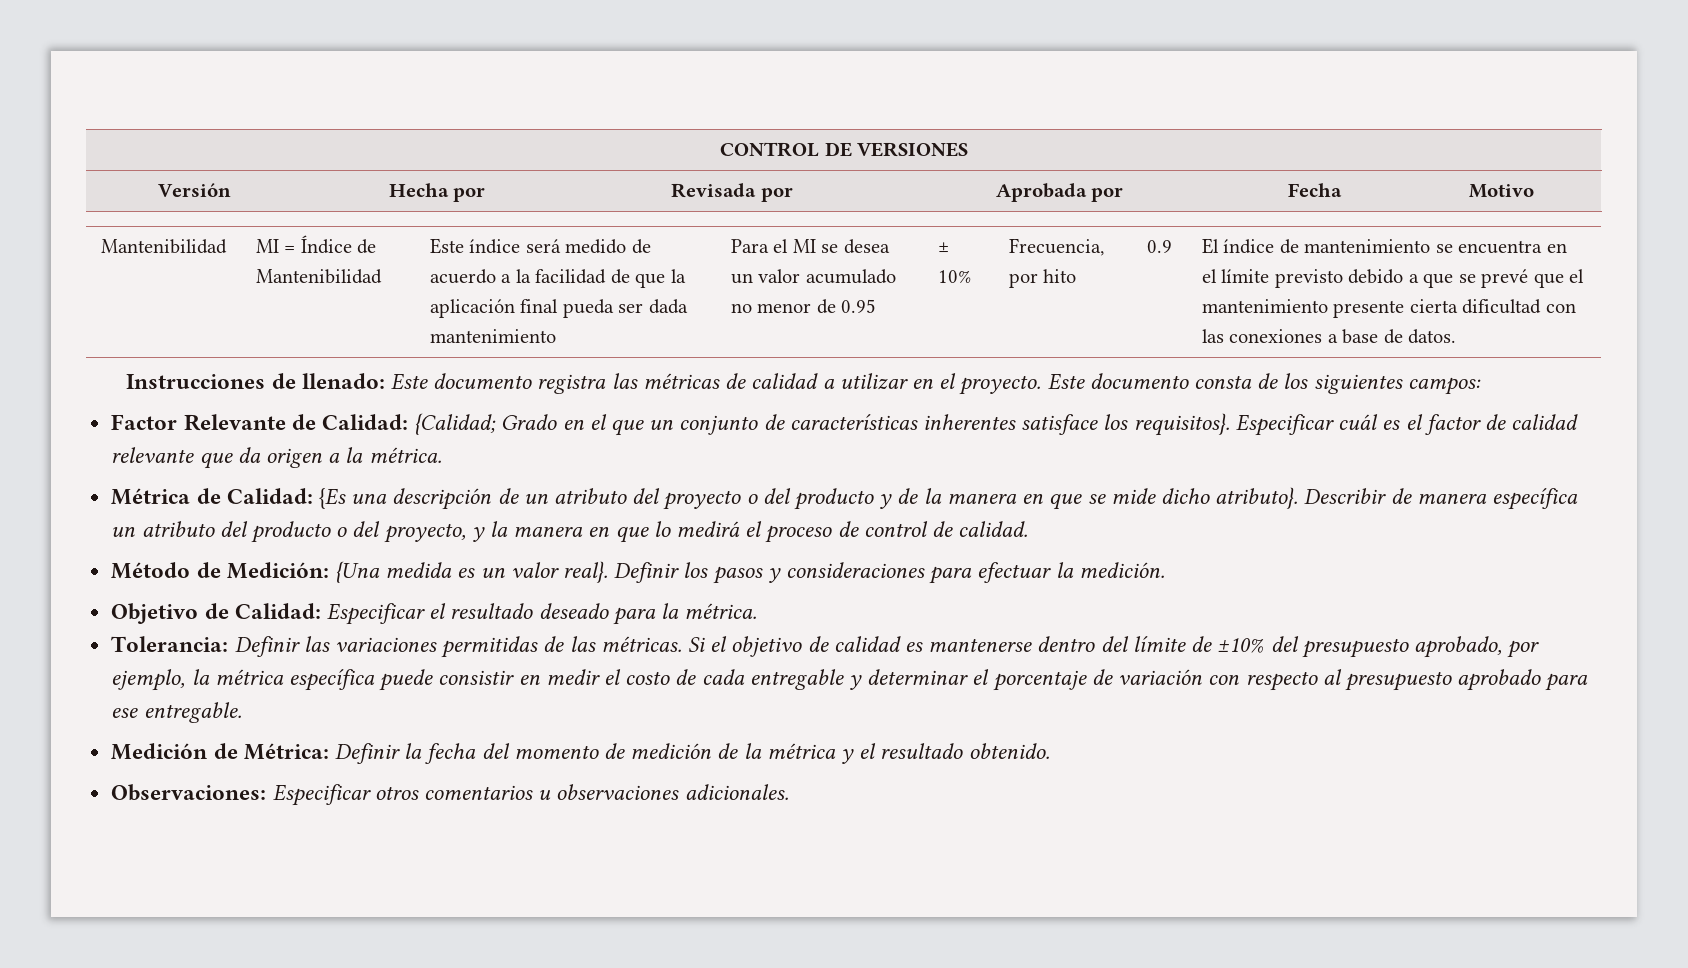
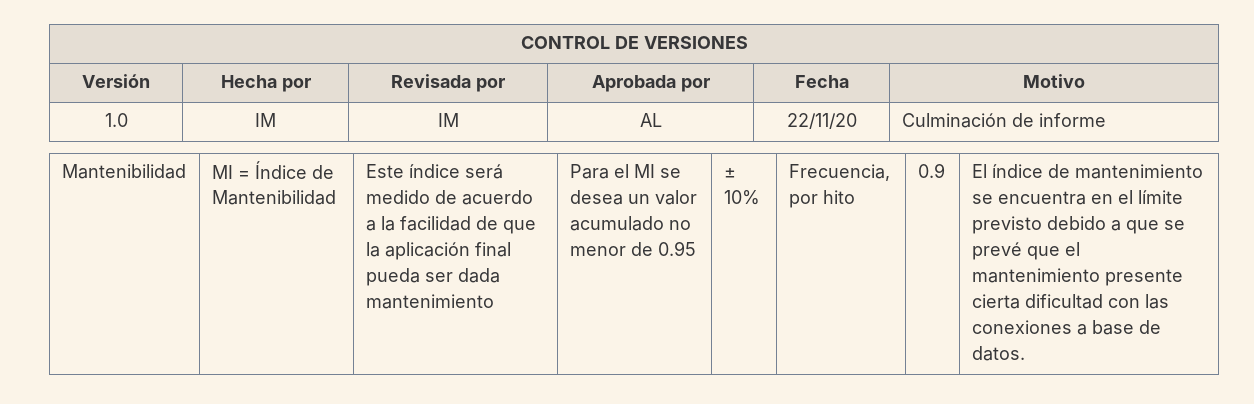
+ 1.0 | IM | IM | AL | 22/11/20 | Culminación de informe
- Instrucciones de llenado: Este documento registra las métricas de calidad a utilizar en el proyecto. Este documento consta de los siguientes campos:
- Factor Relevante de Calidad: {Calidad; Grado en el que un conjunto de características inherentes satisface los requisitos}. Especificar cuál es el factor de calidad relevante que da origen a la métrica.
- Métrica de Calidad: {Es una descripción de un atributo del proyecto o del producto y de la manera en que se mide dicho atributo}. Describir de manera específica un atributo del producto o del proyecto, y la manera en que lo medirá el proceso de control de calidad.
- Método de Medición: {Una medida es un valor real}. Definir los pasos y consideraciones para efectuar la medición.
- Objetivo de Calidad: Especificar el resultado deseado para la métrica.
- Tolerancia: Definir las variaciones permitidas de las métricas. Si el objetivo de calidad es mantenerse dentro del límite de ±10% del presupuesto aprobado, por ejemplo, la métrica específica puede consistir en medir el costo de cada entregable y determinar el porcentaje de variación con respecto al presupuesto aprobado para ese entregable.
- Medición de Métrica: Definir la fecha del momento de medición de la métrica y el resultado obtenido.
- Observaciones: Especificar otros comentarios u observaciones adicionales.

